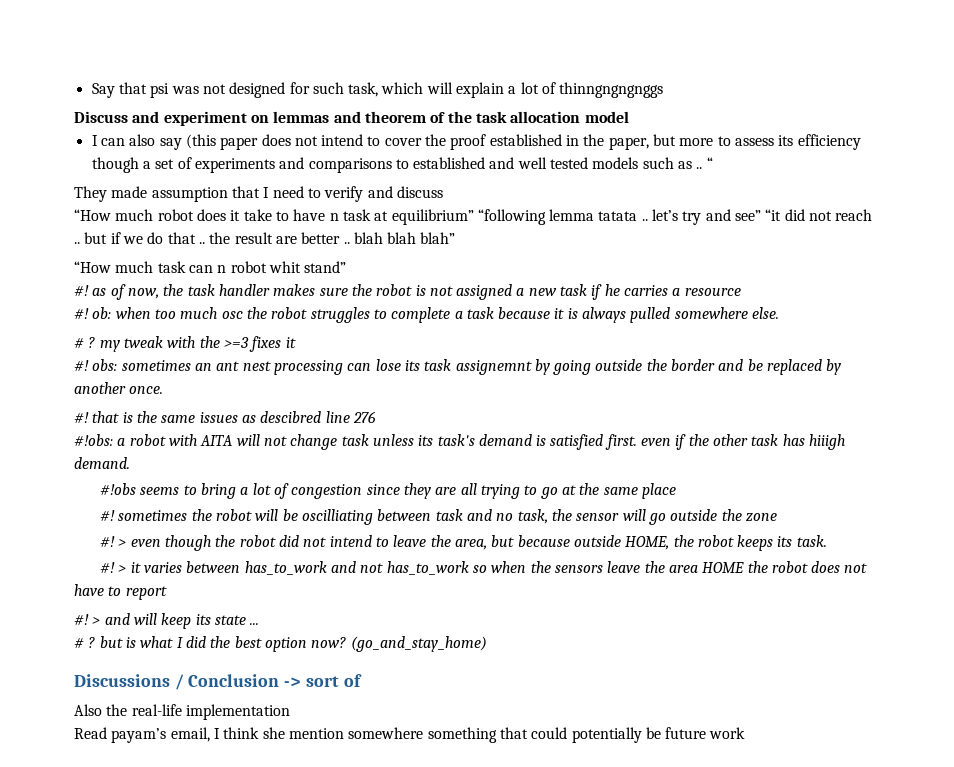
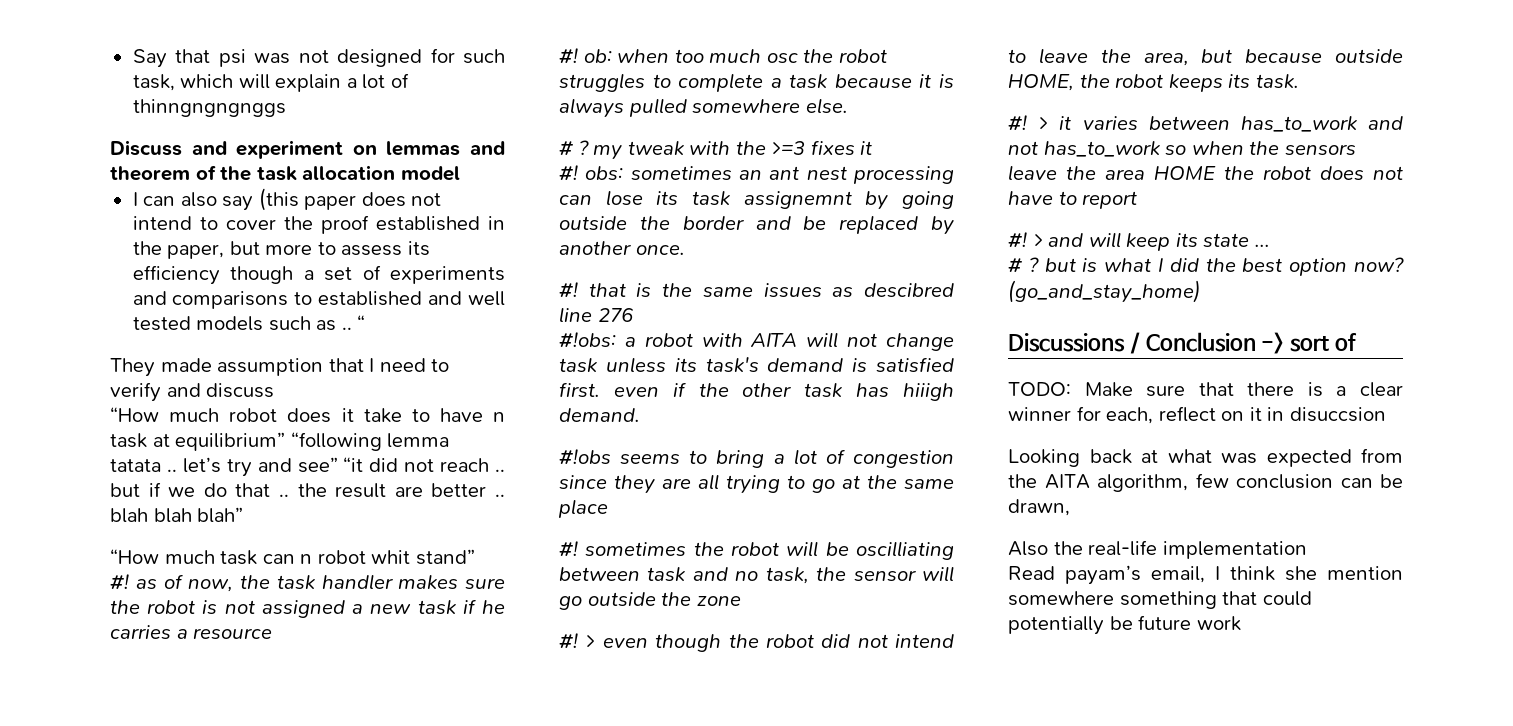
+ TODO: Make sure that there is a clear winner for each, reflect on it in disuccsion
+ Looking back at what was expected from the AITA algorithm, few conclusion can be drawn,

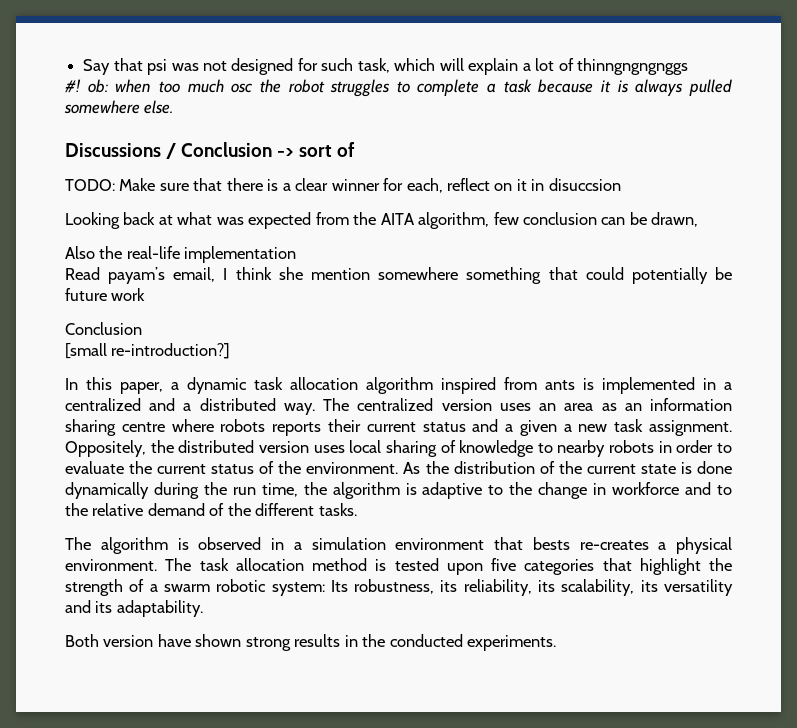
- Discuss and experiment on lemmas and theorem of the task allocation model
- I can also say (this paper does not intend to cover the proof established in the paper, but more to assess its efficiency though a set of experiments and comparisons to established and well tested models such as .. “
- They made assumption that I need to verify and discuss
- “How much robot does it take to have n task at equilibrium” “following lemma tatata .. let’s try and see” “it did not reach .. but if we do that .. the result are better .. blah blah blah”
- “How much task can n robot whit stand”
- #! as of now, the task handler makes sure the robot is not assigned a new task if he carries a resource
- # ? my tweak with the >=3 fixes it
- #! obs: sometimes an ant nest processing can lose its task assignemnt by going outside the border and be replaced by another once.
- #! that is the same issues as descibred line 276
- #!obs: a robot with AITA will not change task unless its task's demand is satisfied first. even if the other task has hiiigh demand.
- #!obs seems to bring a lot of congestion since they are all trying to go at the same place
- #! sometimes the robot will be oscilliating between task and no task, the sensor will go outside the zone
- #! > even though the robot did not intend to leave the area, but because outside HOME, the robot keeps its task.
- #! > it varies between has_to_work and not has_to_work so when the sensors leave the area HOME the robot does not have to report
- #! > and will keep its state ...
- # ? but is what I did the best option now? (go_and_stay_home)
  Read payam’s email, I think she mention somewhere something that could potentially be future work
+ Conclusion
+ [small re-introduction?]
+ In this paper, a dynamic task allocation algorithm inspired from ants is implemented in a centralized and a distributed way. The centralized version uses an area as an information sharing centre where robots reports their current status and a given a new task assignment. Oppositely, the distributed version uses local sharing of knowledge to nearby robots in order to evaluate the current status of the environment. As the distribution of the current state is done dynamically during the run time, the algorithm is adaptive to the change in workforce and to the relative demand of the different tasks.
+ The algorithm is observed in a simulation environment that bests re-creates a physical environment. The task allocation method is tested upon five categories that highlight the strength of a swarm robotic system: Its robustness, its reliability, its scalability, its versatility and its adaptability.
+ Both version have shown strong results in the conducted experiments.

